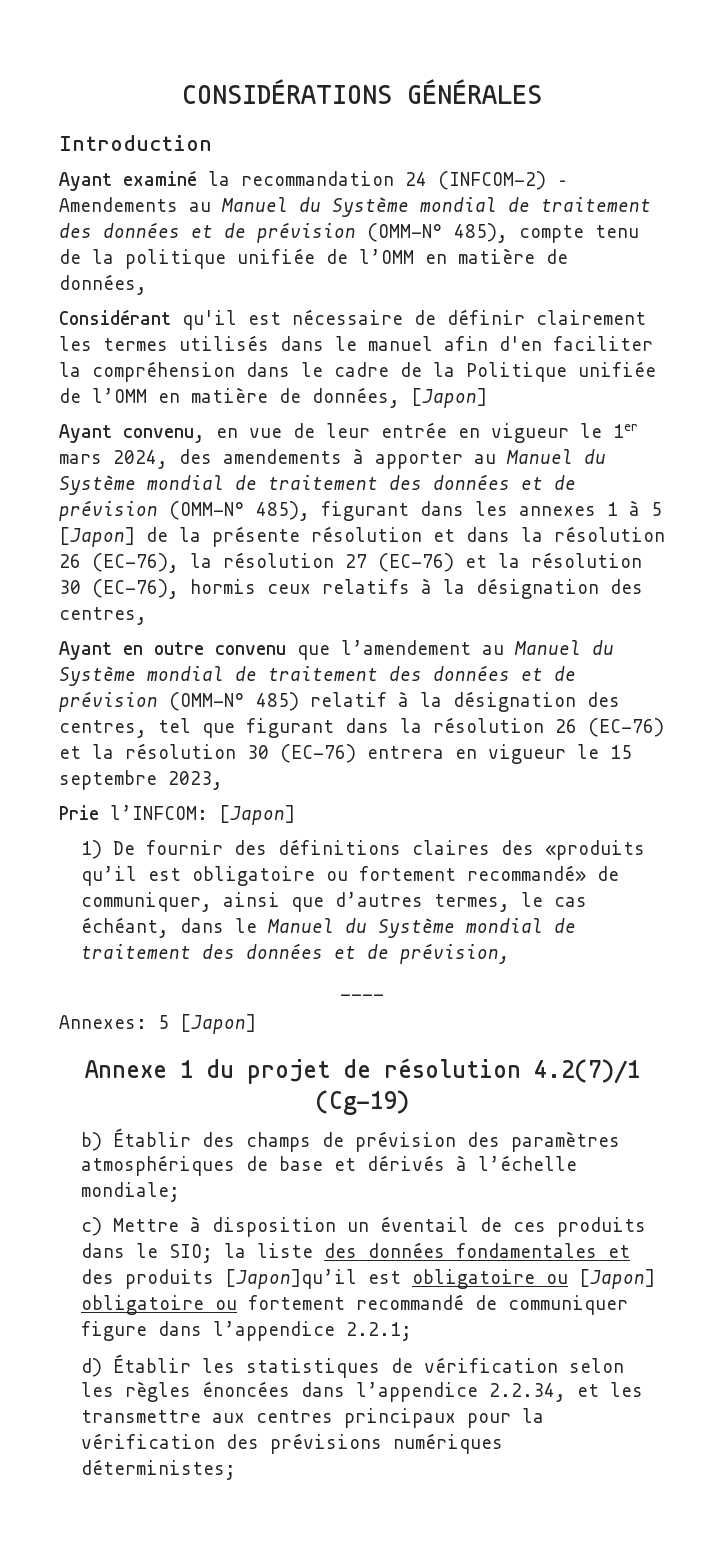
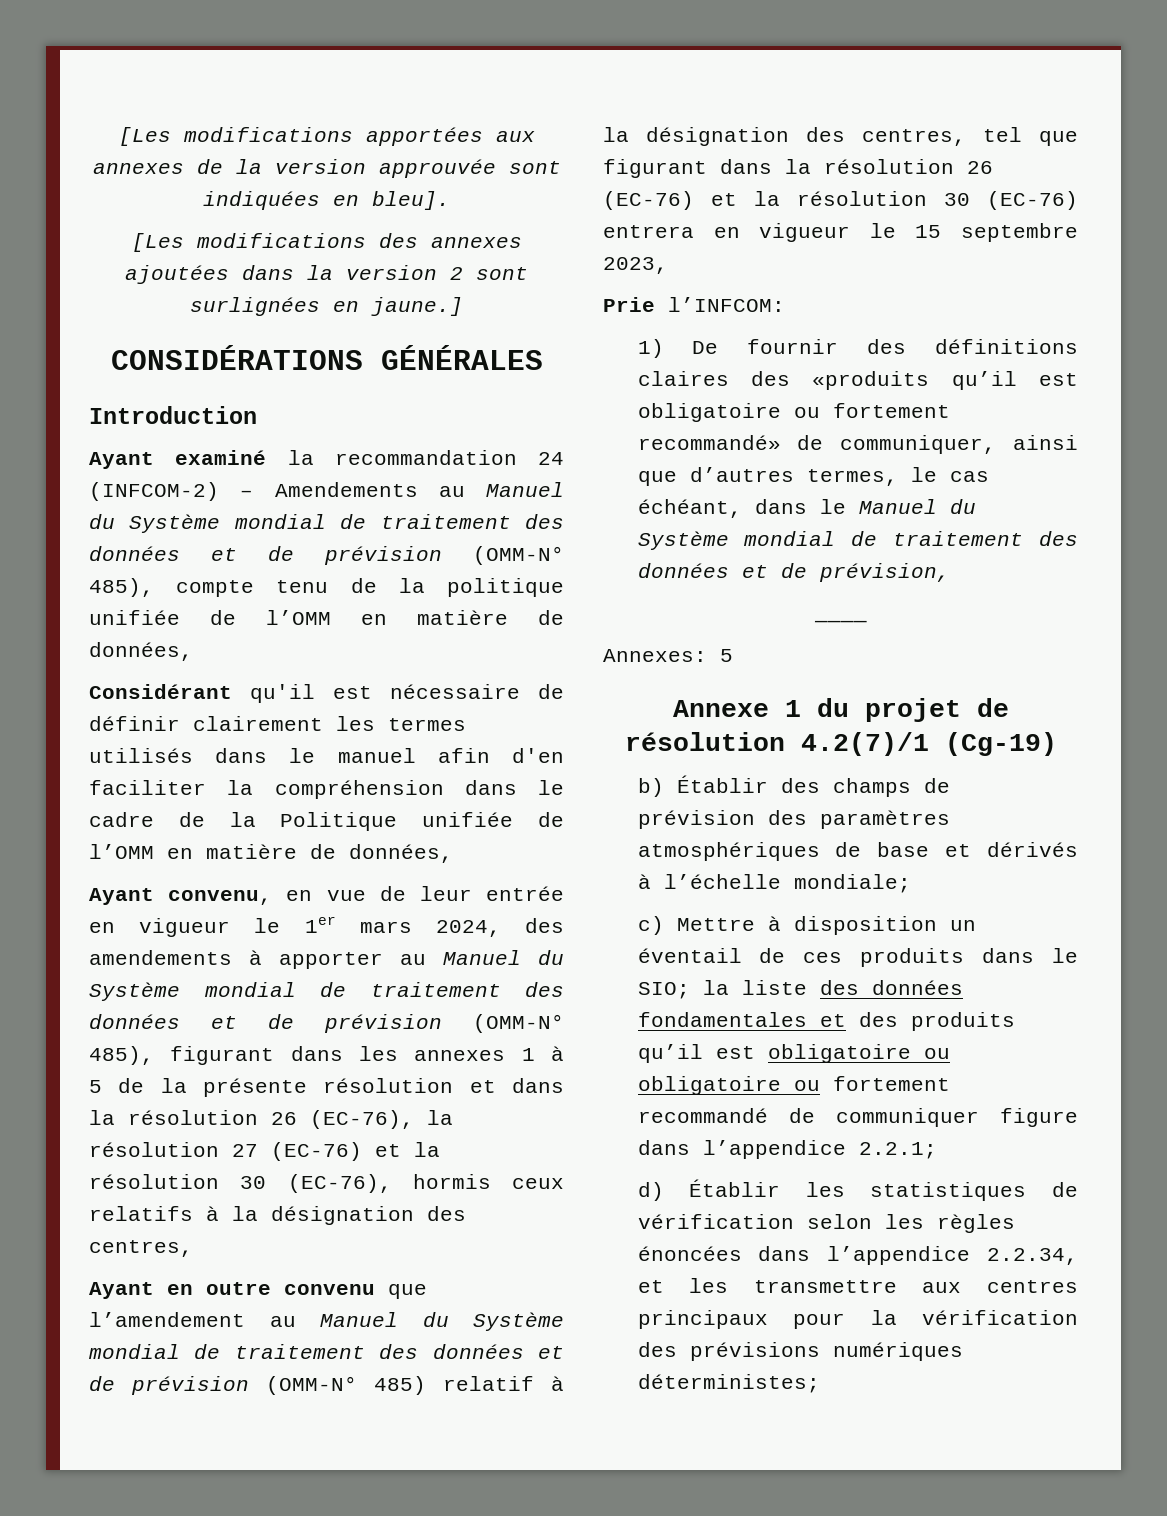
+ [Les modifications apportées aux annexes de la version approuvée sont indiquées en bleu].
+ [Les modifications des annexes ajoutées dans la version 2 sont surlignées en jaune.]
- Considérant qu'il est nécessaire de définir clairement les termes utilisés dans le manuel afin d'en faciliter la compréhension dans le cadre de la Politique unifiée de l’OMM en matière de données, [Japon]
+ Considérant qu'il est nécessaire de définir clairement les termes utilisés dans le manuel afin d'en faciliter la compréhension dans le cadre de la Politique unifiée de l’OMM en matière de données,
- Ayant convenu, en vue de leur entrée en vigueur le 1er mars 2024, des amendements à apporter au Manuel du Système mondial de traitement des données et de prévision (OMM-N° 485), figurant dans les annexes 1 à 5 [Japon] de la présente résolution et dans la résolution 26 (EC-76), la résolution 27 (EC-76) et la résolution 30 (EC-76), hormis ceux relatifs à la désignation des centres,
+ Ayant convenu, en vue de leur entrée en vigueur le 1er mars 2024, des amendements à apporter au Manuel du Système mondial de traitement des données et de prévision (OMM-N° 485), figurant dans les annexes 1 à 5 de la présente résolution et dans la résolution 26 (EC-76), la résolution 27 (EC-76) et la résolution 30 (EC-76), hormis ceux relatifs à la désignation des centres,
- Prie l’INFCOM: [Japon]
+ Prie l’INFCOM:
- Annexes: 5 [Japon]
+ Annexes: 5
- c) Mettre à disposition un éventail de ces produits dans le SIO; la liste des données fondamentales et des produits [Japon]qu’il est obligatoire ou [Japon] obligatoire ou fortement recommandé de communiquer figure dans l’appendice 2.2.1;
+ c) Mettre à disposition un éventail de ces produits dans le SIO; la liste des données fondamentales et des produits qu’il est obligatoire ou obligatoire ou fortement recommandé de communiquer figure dans l’appendice 2.2.1;

